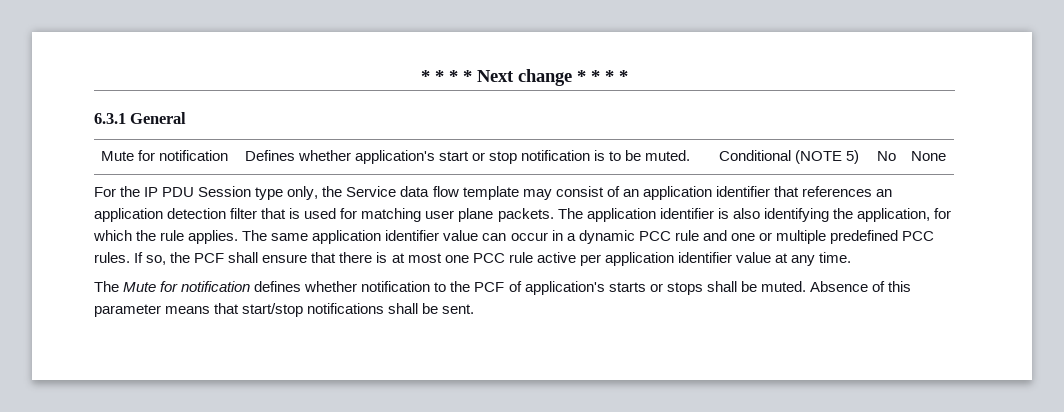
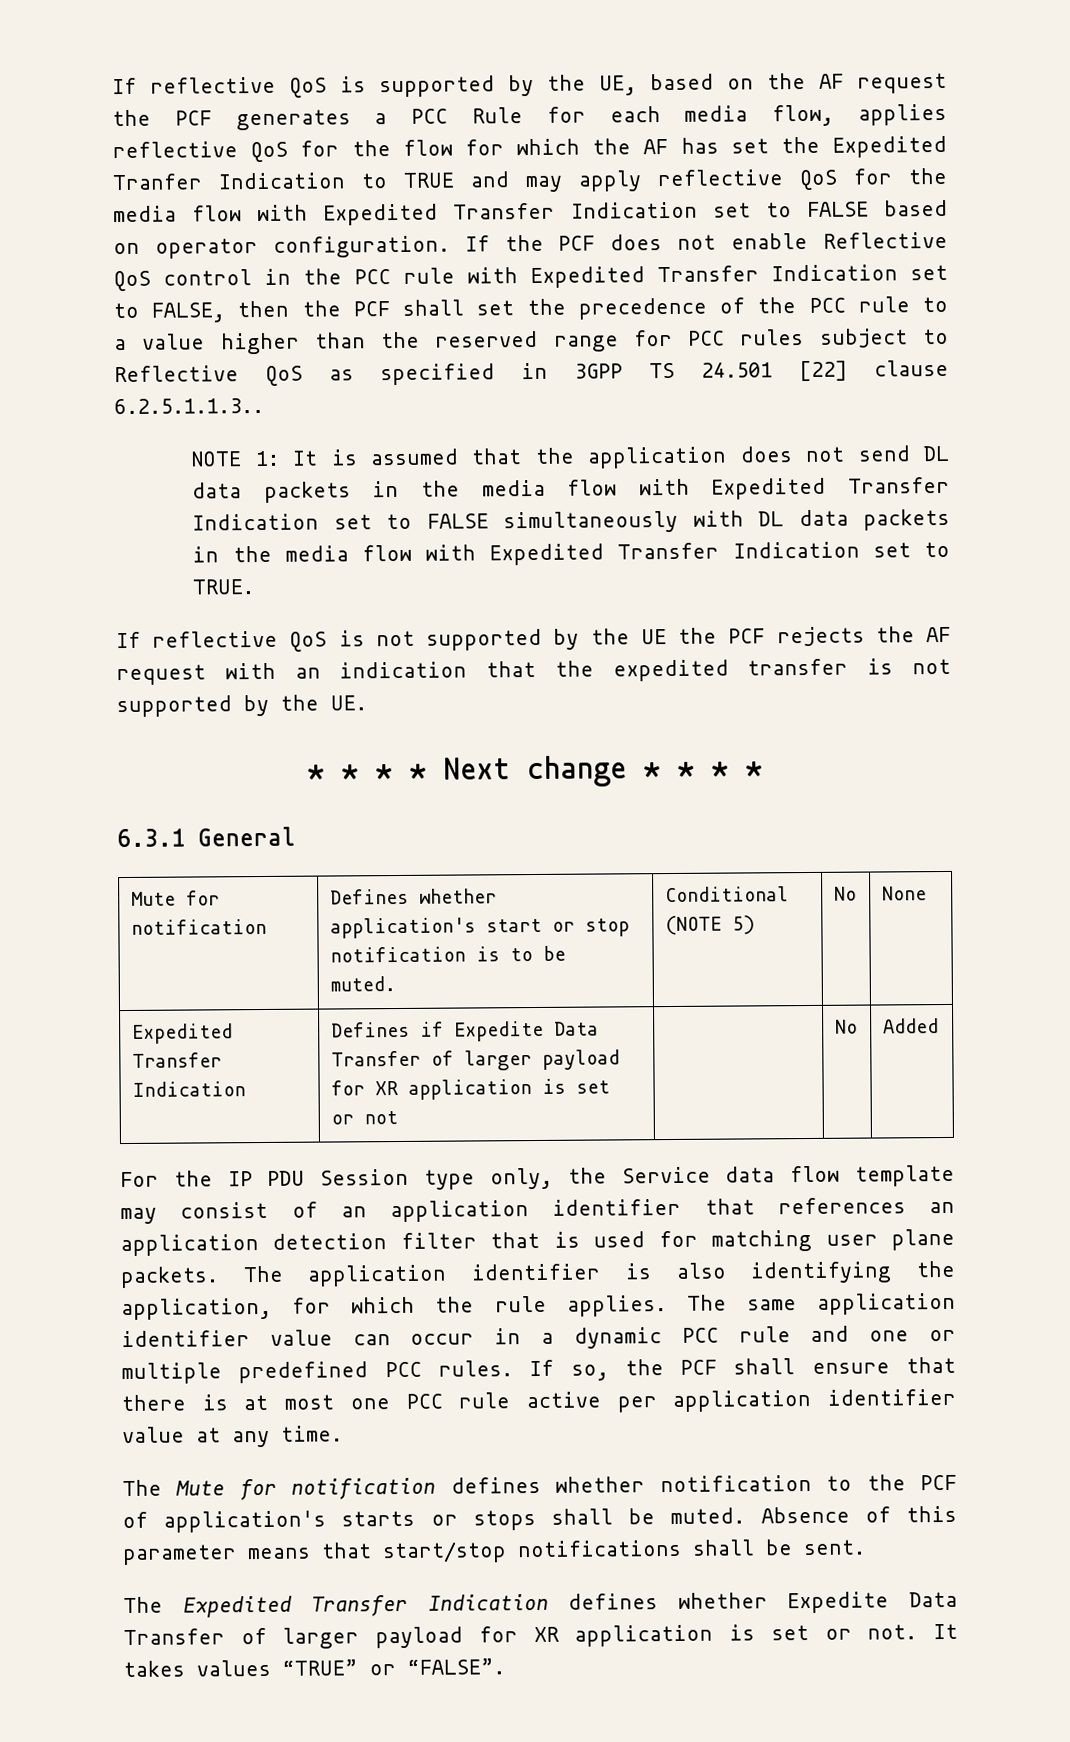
+ If reflective QoS is supported by the UE, based on the AF request the PCF generates a PCC Rule for each media flow, applies reflective QoS for the flow for which the AF has set the Expedited Tranfer Indication to TRUE and may apply reflective QoS for the media flow with Expedited Transfer Indication set to FALSE based on operator configuration. If the PCF does not enable Reflective QoS control in the PCC rule with Expedited Transfer Indication set to FALSE, then the PCF shall set the precedence of the PCC rule to a value higher than the reserved range for PCC rules subject to Reflective QoS as specified in 3GPP TS 24.501 [22] clause 6.2.5.1.1.3..
+ NOTE 1: It is assumed that the application does not send DL data packets in the media flow with Expedited Transfer Indication set to FALSE simultaneously with DL data packets in the media flow with Expedited Transfer Indication set to TRUE.
+ If reflective QoS is not supported by the UE the PCF rejects the AF request with an indication that the expedited transfer is not supported by the UE.
+ Expedited Transfer Indication | Defines if Expedite Data Transfer of larger payload for XR application is set or not | | No | Added
+ The Expedited Transfer Indication defines whether Expedite Data Transfer of larger payload for XR application is set or not. It takes values “TRUE” or “FALSE”.

